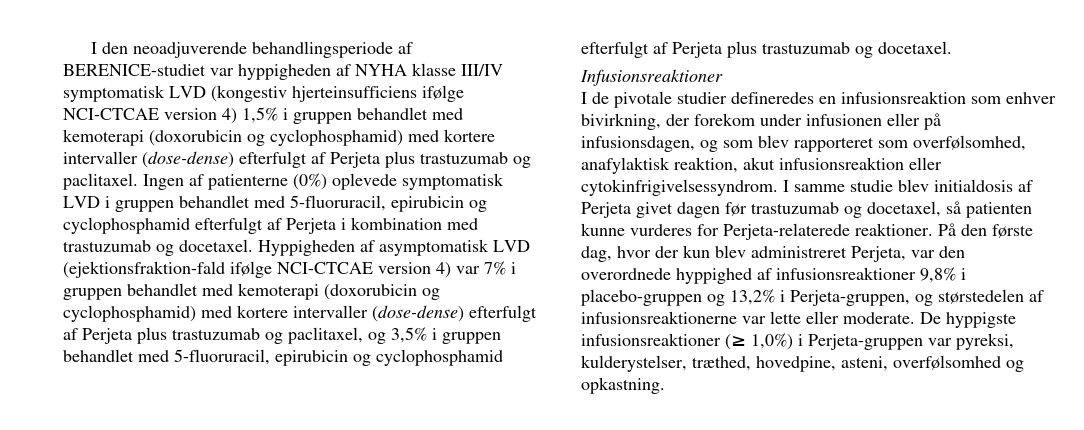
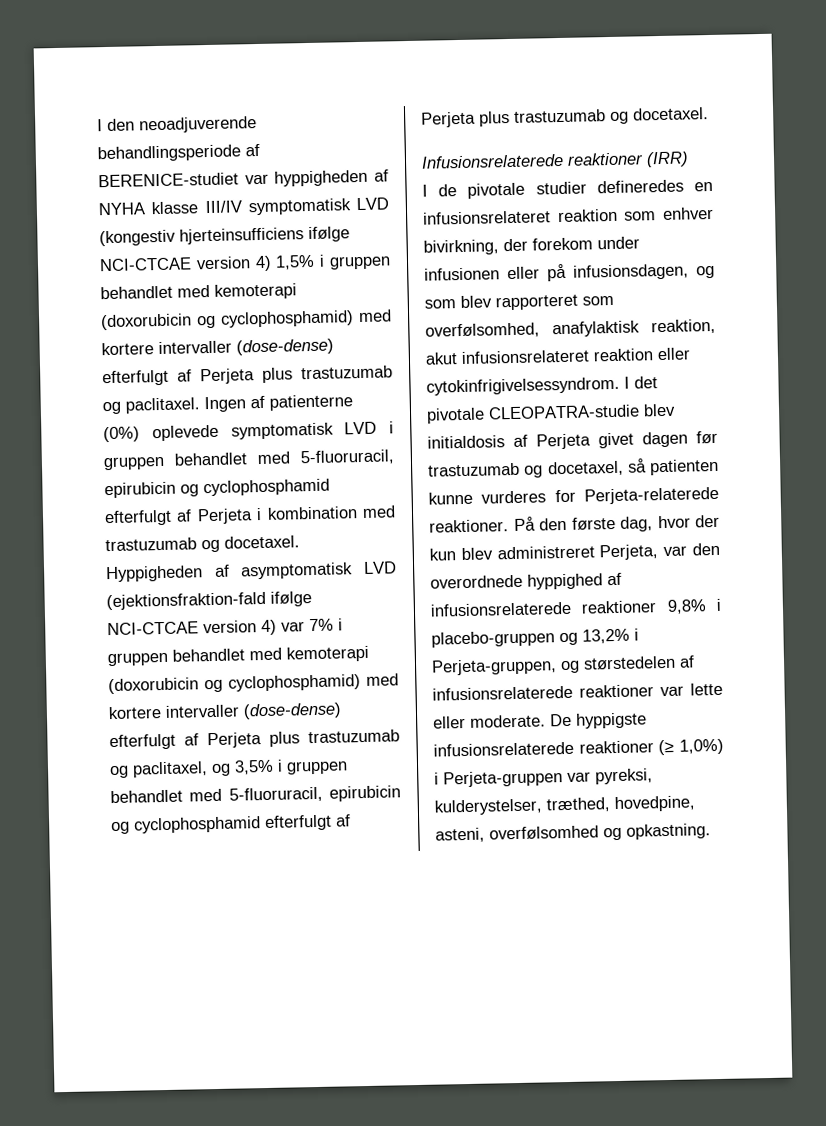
- Infusionsreaktioner
+ Infusionsrelaterede reaktioner (IRR)
- I de pivotale studier defineredes en infusionsreaktion som enhver bivirkning, der forekom under infusionen eller på infusionsdagen, og som blev rapporteret som overfølsomhed, anafylaktisk reaktion, akut infusionsreaktion eller cytokinfrigivelsessyndrom.
+ I de pivotale studier defineredes en infusionsrelateret reaktion som enhver bivirkning, der forekom under infusionen eller på infusionsdagen, og som blev rapporteret som overfølsomhed, anafylaktisk reaktion, akut infusionsrelateret reaktion eller cytokinfrigivelsessyndrom.
- I samme studie blev initialdosis af Perjeta givet dagen før trastuzumab og docetaxel, så patienten kunne vurderes for Perjeta-relaterede reaktioner.
+ I det pivotale CLEOPATRA-studie blev initialdosis af Perjeta givet dagen før trastuzumab og docetaxel, så patienten kunne vurderes for Perjeta-relaterede reaktioner.
- På den første dag, hvor der kun blev administreret Perjeta, var den overordnede hyppighed af infusionsreaktioner 9,8% i placebo-gruppen og 13,2% i Perjeta-gruppen, og størstedelen af infusionsreaktionerne var lette eller moderate.
+ På den første dag, hvor der kun blev administreret Perjeta, var den overordnede hyppighed af infusionsrelaterede reaktioner 9,8% i placebo-gruppen og 13,2% i Perjeta-gruppen, og størstedelen af infusionsrelaterede reaktioner var lette eller moderate.
- De hyppigste infusionsreaktioner (≥ 1,0%) i Perjeta-gruppen var pyreksi, kulderystelser, træthed, hovedpine, asteni, overfølsomhed og opkastning.
+ De hyppigste infusionsrelaterede reaktioner (≥ 1,0%) i Perjeta-gruppen var pyreksi, kulderystelser, træthed, hovedpine, asteni, overfølsomhed og opkastning.

